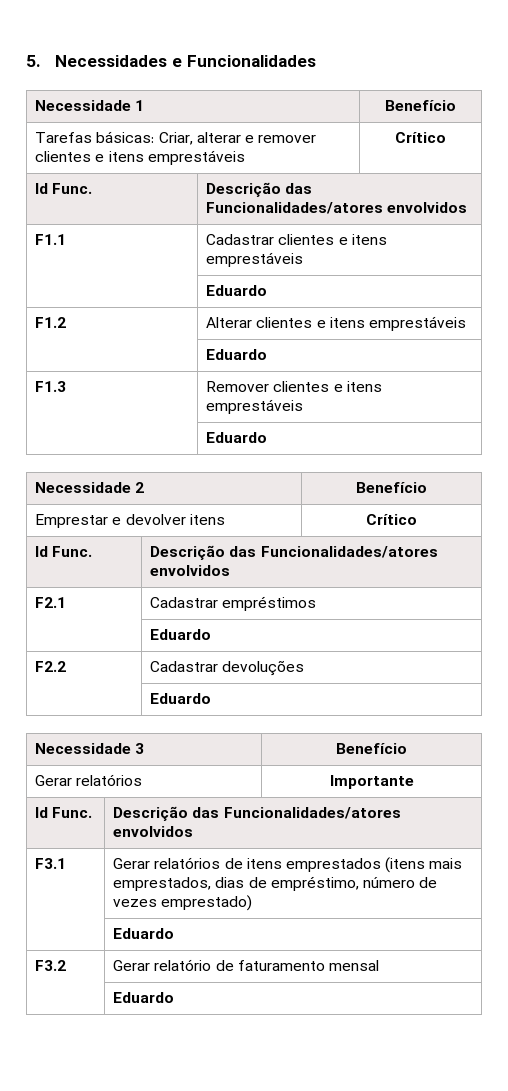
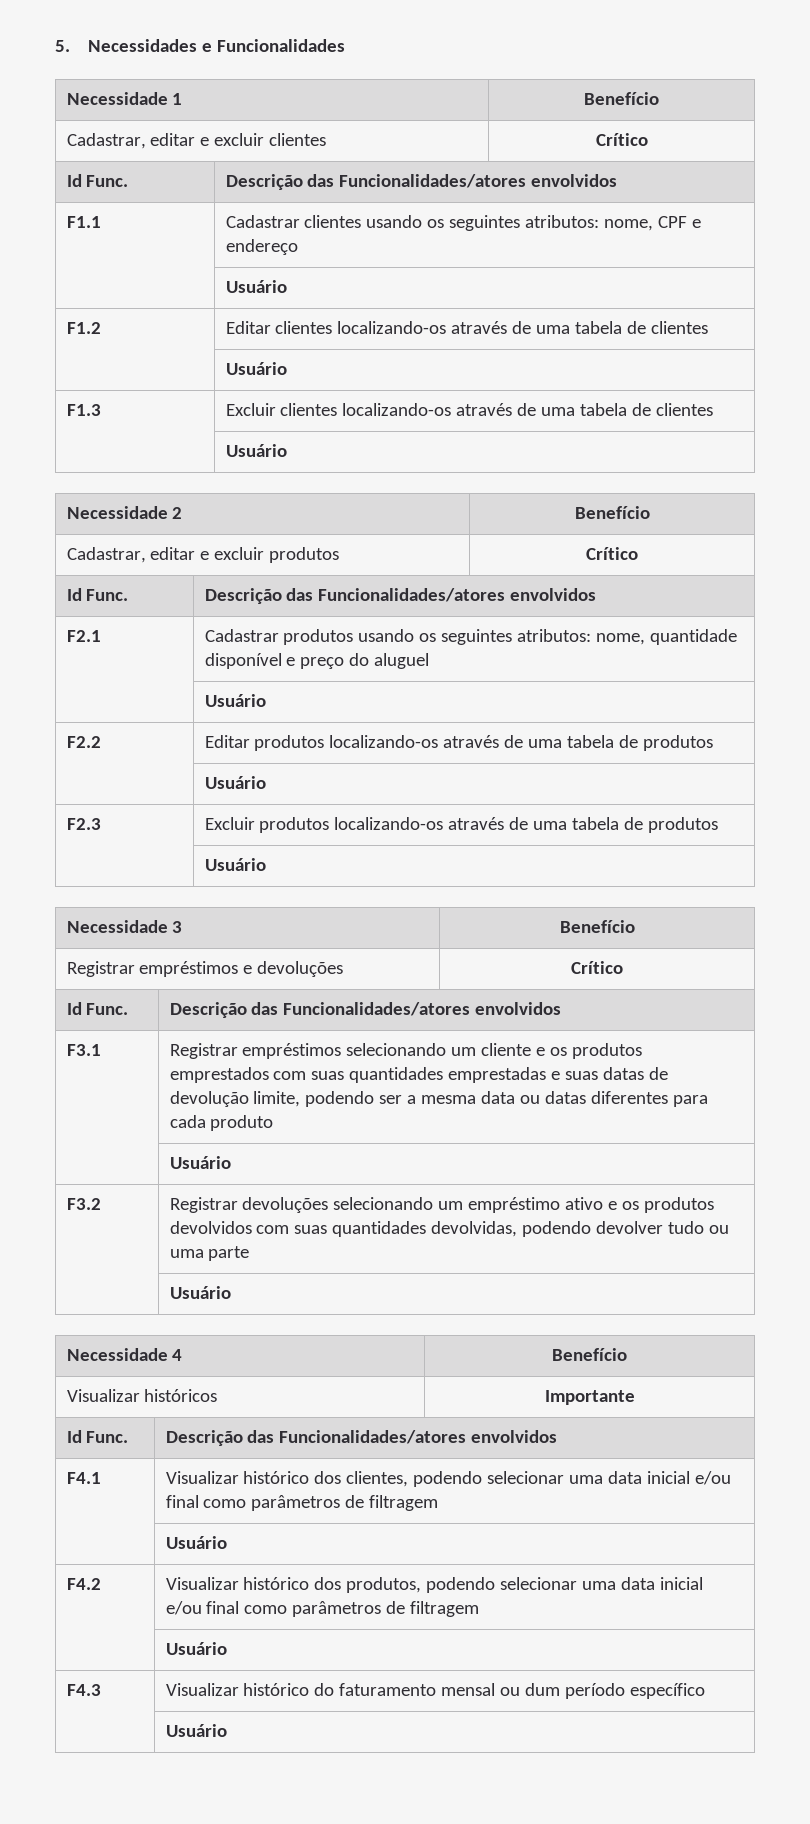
- Tarefas básicas: Criar, alterar e remover clientes e itens emprestáveis | Crítico
+ Cadastrar, editar e excluir clientes | Crítico
- F1.1 | Cadastrar clientes e itens emprestáveis
- | Eduardo
- F1.2 | Alterar clientes e itens emprestáveis
- | Eduardo
- F1.3 | Remover clientes e itens emprestáveis
- | Eduardo
+ F1.1 | Cadastrar clientes usando os seguintes atributos: nome, CPF e endereço
+ | Usuário
+ F1.2 | Editar clientes localizando-os através de uma tabela de clientes
+ | Usuário
+ F1.3 | Excluir clientes localizando-os através de uma tabela de clientes
+ | Usuário
  Necessidade 2 | Benefício
- Emprestar e devolver itens | Crítico
+ Cadastrar, editar e excluir produtos | Crítico
- F2.1 | Cadastrar empréstimos
- | Eduardo
- F2.2 | Cadastrar devoluções
- | Eduardo
+ F2.1 | Cadastrar produtos usando os seguintes atributos: nome, quantidade disponível e preço do aluguel
+ | Usuário
+ F2.2 | Editar produtos localizando-os através de uma tabela de produtos
+ | Usuário
+ F2.3 | Excluir produtos localizando-os através de uma tabela de produtos
+ | Usuário
  Necessidade 3 | Benefício
- Gerar relatórios | Importante
+ Registrar empréstimos e devoluções | Crítico
+ Id Func. | Descrição das Funcionalidades/atores envolvidos
+ F3.1 | Registrar empréstimos selecionando um cliente e os produtos emprestados com suas quantidades emprestadas e suas datas de devolução limite, podendo ser a mesma data ou datas diferentes para cada produto
+ | Usuário
+ F3.2 | Registrar devoluções selecionando um empréstimo ativo e os produtos devolvidos com suas quantidades devolvidas, podendo devolver tudo ou uma parte
+ | Usuário
+ Necessidade 4 | Benefício
+ Visualizar históricos | Importante
- F3.1 | Gerar relatórios de itens emprestados (itens mais emprestados, dias de empréstimo, número de vezes emprestado)
- | Eduardo
- F3.2 | Gerar relatório de faturamento mensal
- | Eduardo
+ F4.1 | Visualizar histórico dos clientes, podendo selecionar uma data inicial e/ou final como parâmetros de filtragem
+ | Usuário
+ F4.2 | Visualizar histórico dos produtos, podendo selecionar uma data inicial e/ou final como parâmetros de filtragem
+ | Usuário
+ F4.3 | Visualizar histórico do faturamento mensal ou dum período específico
+ | Usuário

